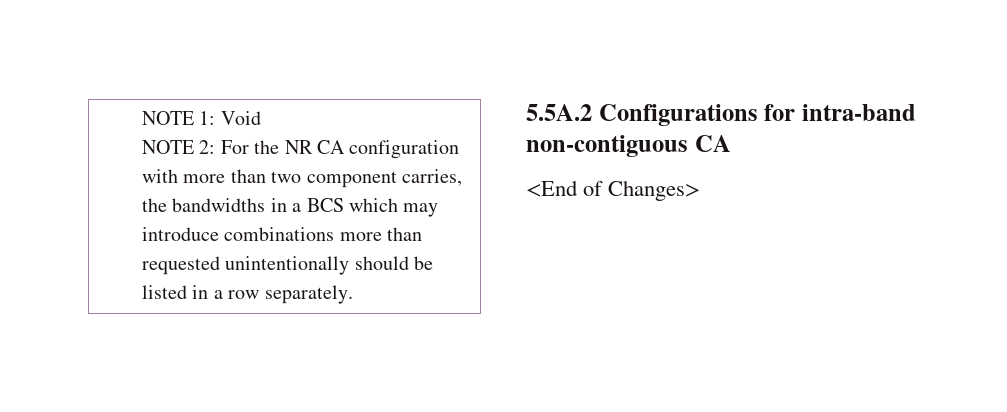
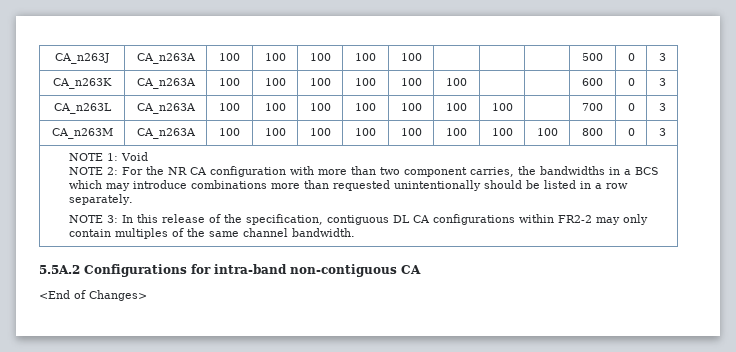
+ CA_n263J | CA_n263A | 100 | 100 | 100 | 100 | 100 | | | | 500 | 0 | 3
+ CA_n263K | CA_n263A | 100 | 100 | 100 | 100 | 100 | 100 | | | 600 | 0 | 3
+ CA_n263L | CA_n263A | 100 | 100 | 100 | 100 | 100 | 100 | 100 | | 700 | 0 | 3
+ CA_n263M | CA_n263A | 100 | 100 | 100 | 100 | 100 | 100 | 100 | 100 | 800 | 0 | 3
+ NOTE 3: In this release of the specification, contiguous DL CA configurations within FR2-2 may only contain multiples of the same channel bandwidth.

